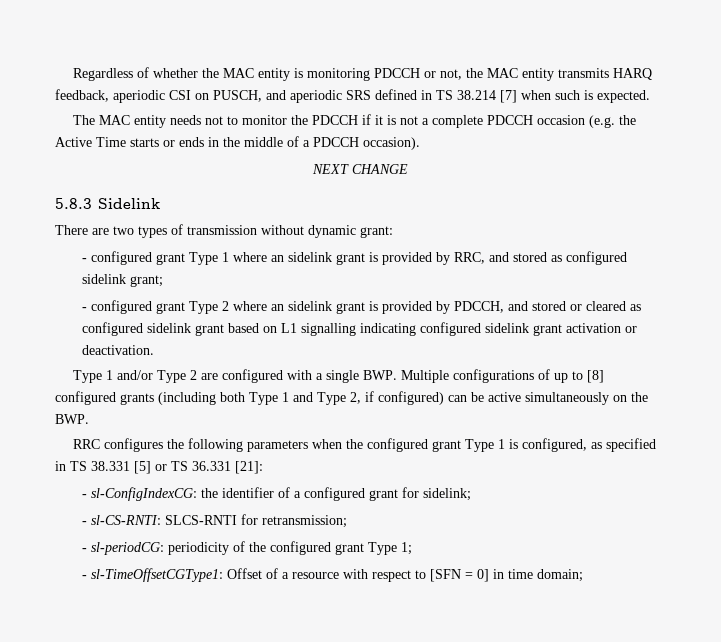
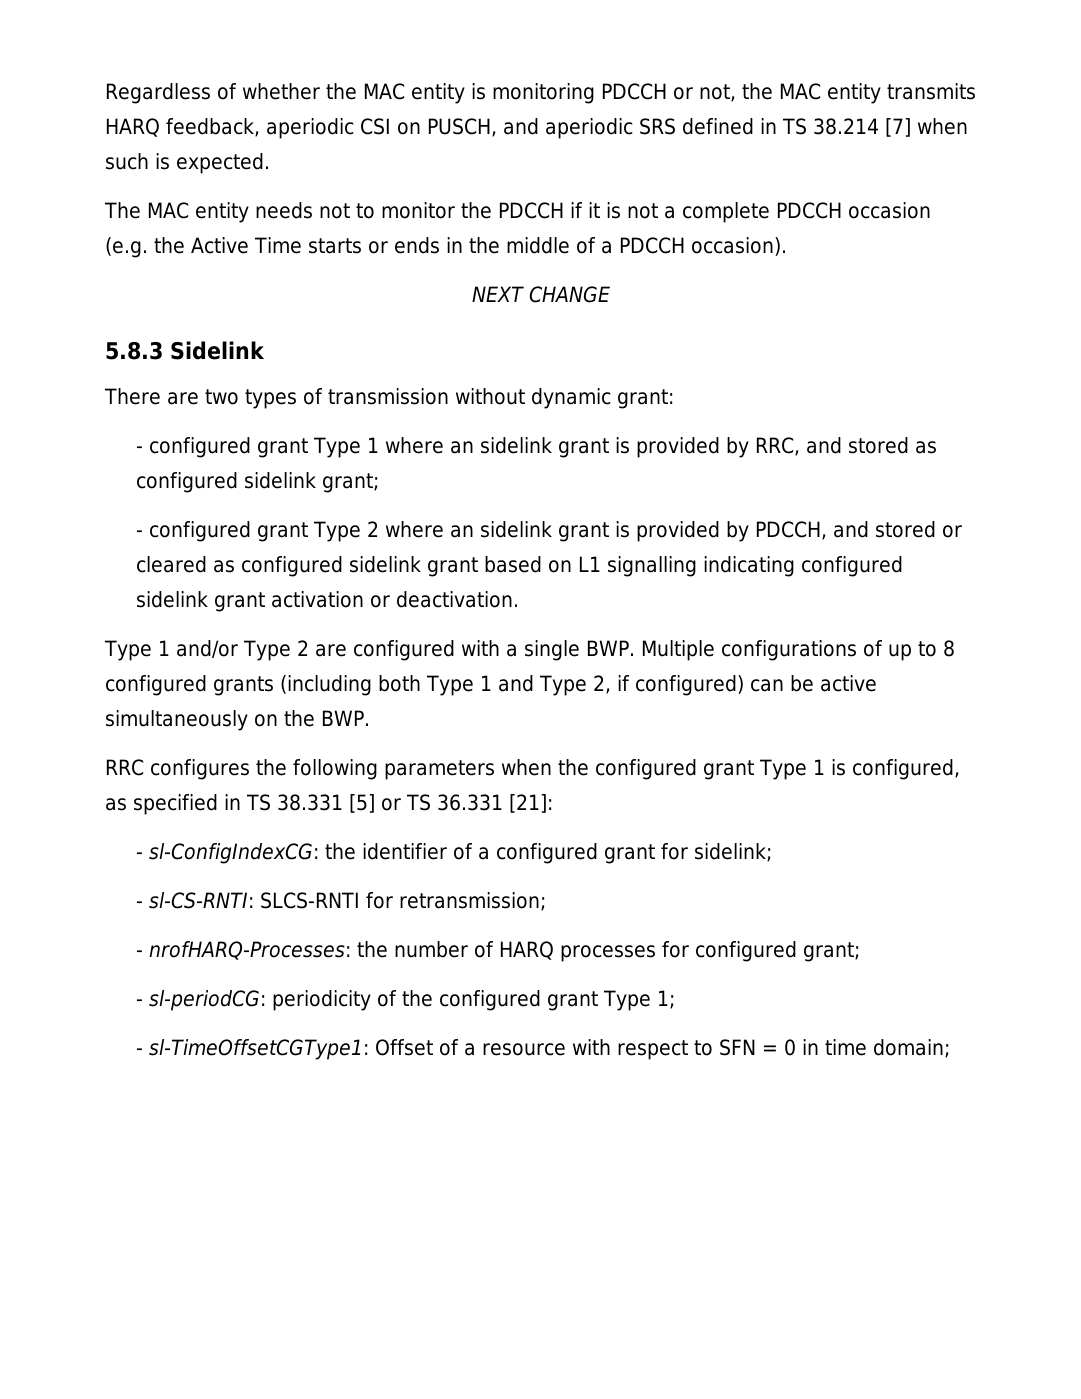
- Type 1 and/or Type 2 are configured with a single BWP. Multiple configurations of up to [8] configured grants (including both Type 1 and Type 2, if configured) can be active simultaneously on the BWP.
+ Type 1 and/or Type 2 are configured with a single BWP. Multiple configurations of up to 8 configured grants (including both Type 1 and Type 2, if configured) can be active simultaneously on the BWP.
+ - nrofHARQ-Processes: the number of HARQ processes for configured grant;
- - sl-TimeOffsetCGType1: Offset of a resource with respect to [SFN = 0] in time domain;
+ - sl-TimeOffsetCGType1: Offset of a resource with respect to SFN = 0 in time domain;

